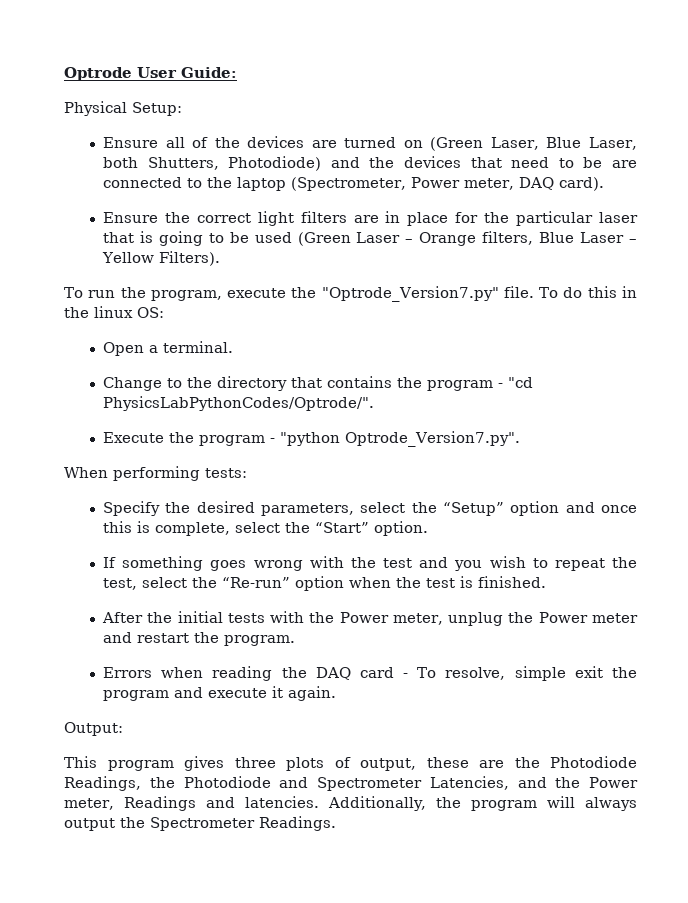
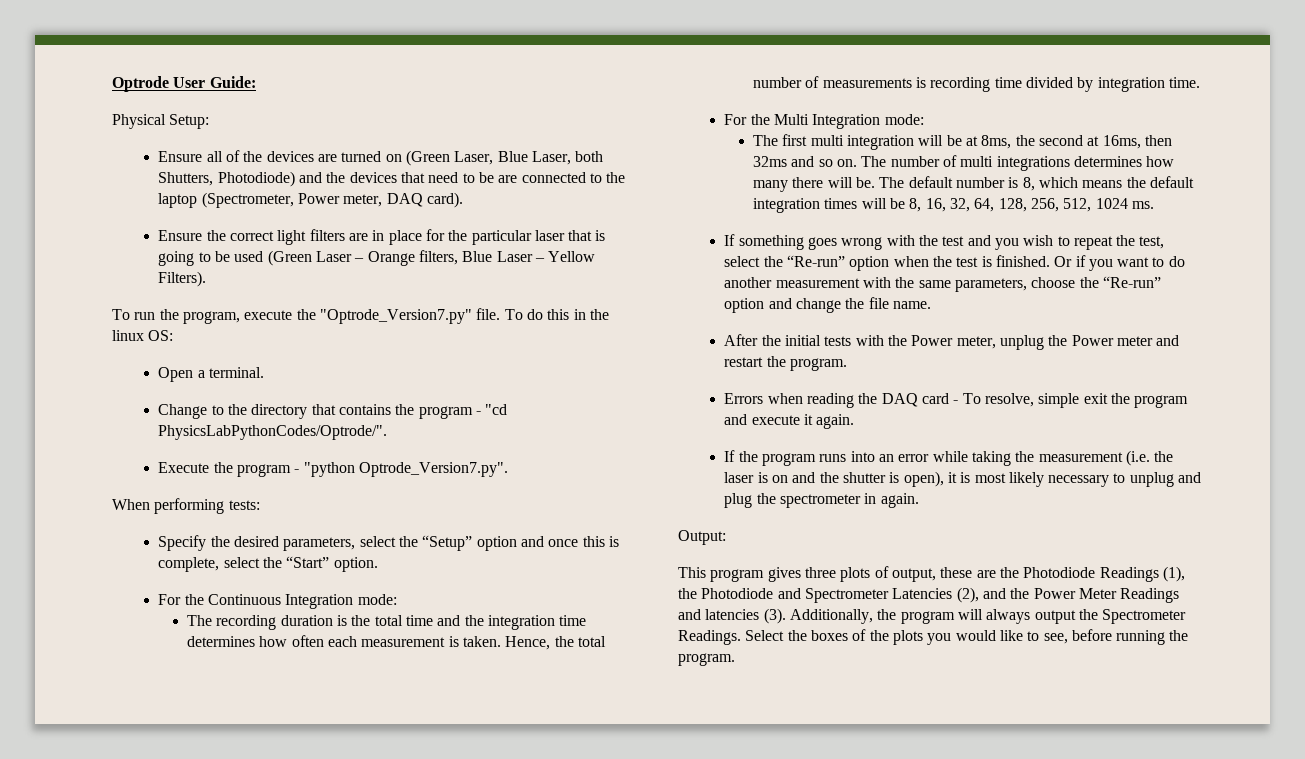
+ For the Continuous Integration mode:
+ The recording duration is the total time and the integration time determines how often each measurement is taken. Hence, the total number of measurements is recording time divided by integration time.
+ For the Multi Integration mode:
+ The first multi integration will be at 8ms, the second at 16ms, then 32ms and so on. The number of multi integrations determines how many there will be. The default number is 8, which means the default integration times will be 8, 16, 32, 64, 128, 256, 512, 1024 ms.
+ Or if you want to do another measurement with the same parameters, choose the “Re-run” option and change the file name.
+ If the program runs into an error while taking the measurement (i.e. the laser is on and the shutter is open), it is most likely necessary to unplug and plug the spectrometer in again.
- This program gives three plots of output, these are the Photodiode Readings, the Photodiode and Spectrometer Latencies, and the Power meter, Readings and latencies.
+ This program gives three plots of output, these are the Photodiode Readings (1), the Photodiode and Spectrometer Latencies (2), and the Power Meter Readings and latencies (3).
+ Select the boxes of the plots you would like to see, before running the program.

